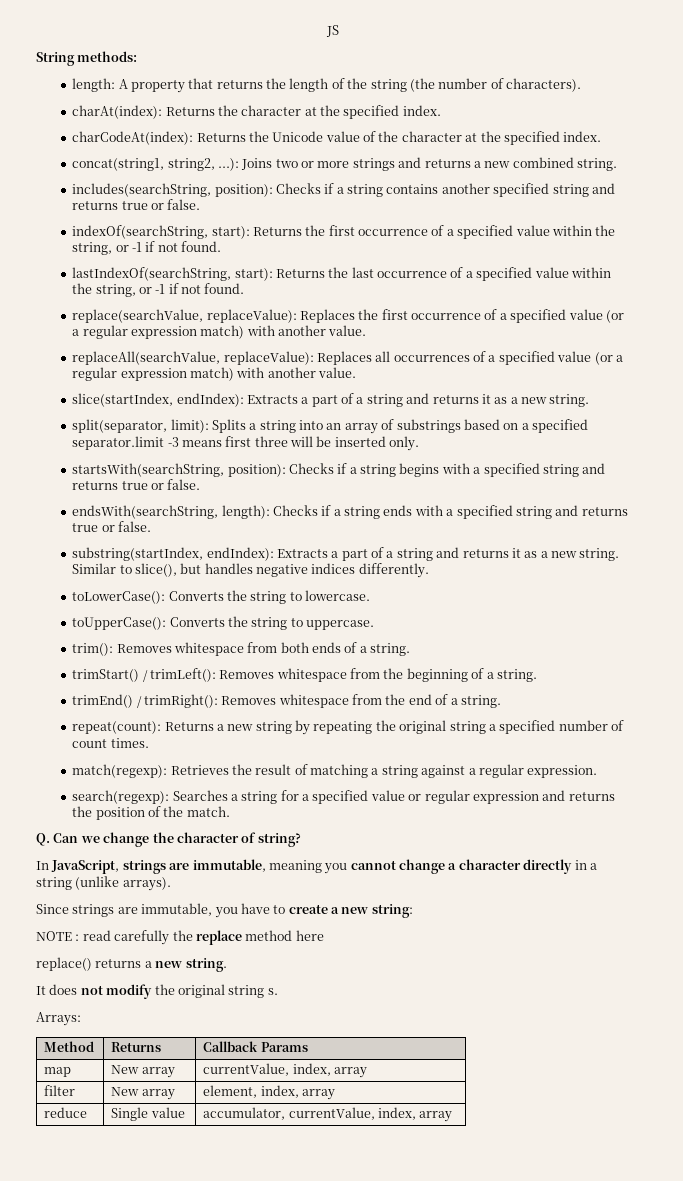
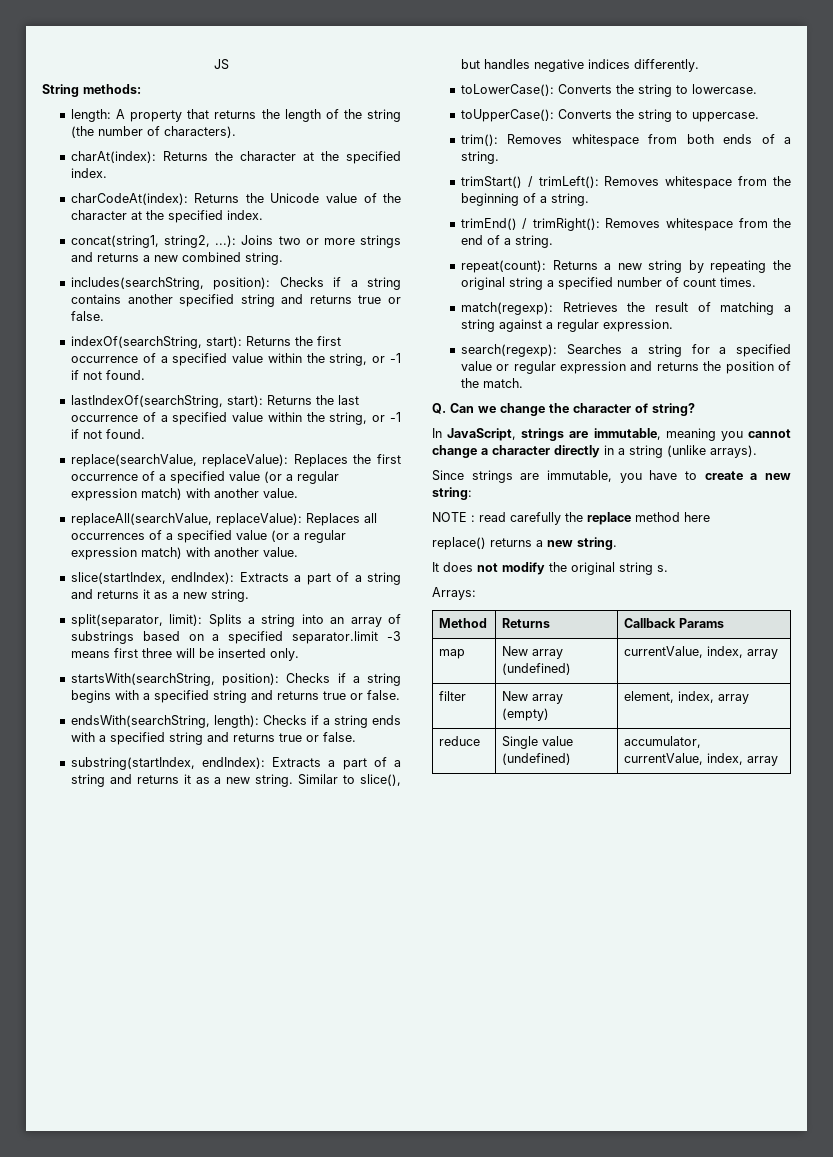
- map | New array | currentValue, index, array
+ map | New array (undefined) | currentValue, index, array
- filter | New array | element, index, array
+ filter | New array (empty) | element, index, array
- reduce | Single value | accumulator, currentValue, index, array
+ reduce | Single value (undefined) | accumulator, currentValue, index, array

